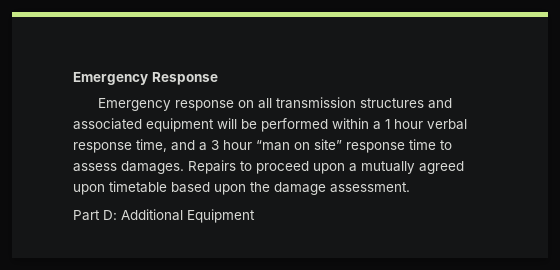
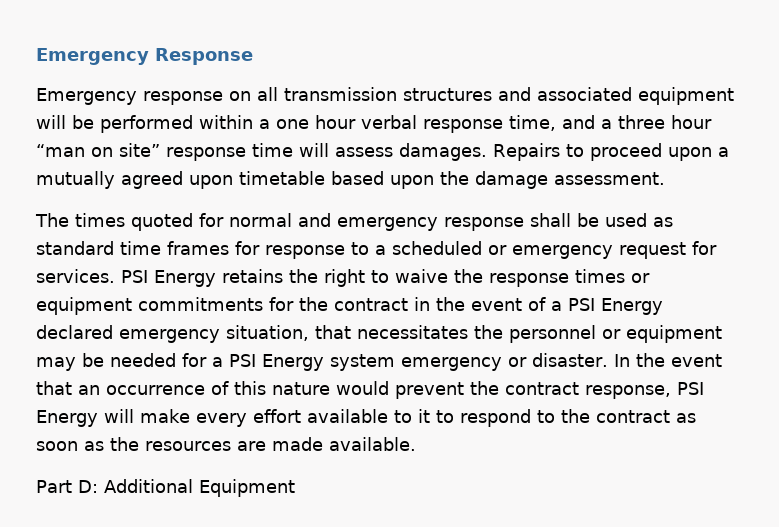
- Emergency response on all transmission structures and associated equipment will be performed within a 1 hour verbal response time, and a 3 hour “man on site” response time to assess damages.
+ Emergency response on all transmission structures and associated equipment will be performed within a one hour verbal response time, and a three hour “man on site” response time will assess damages.
+ The times quoted for normal and emergency response shall be used as standard time frames for response to a scheduled or emergency request for services. PSI Energy retains the right to waive the response times or equipment commitments for the contract in the event of a PSI Energy declared emergency situation, that necessitates the personnel or equipment may be needed for a PSI Energy system emergency or disaster. In the event that an occurrence of this nature would prevent the contract response, PSI Energy will make every effort available to it to respond to the contract as soon as the resources are made available.

